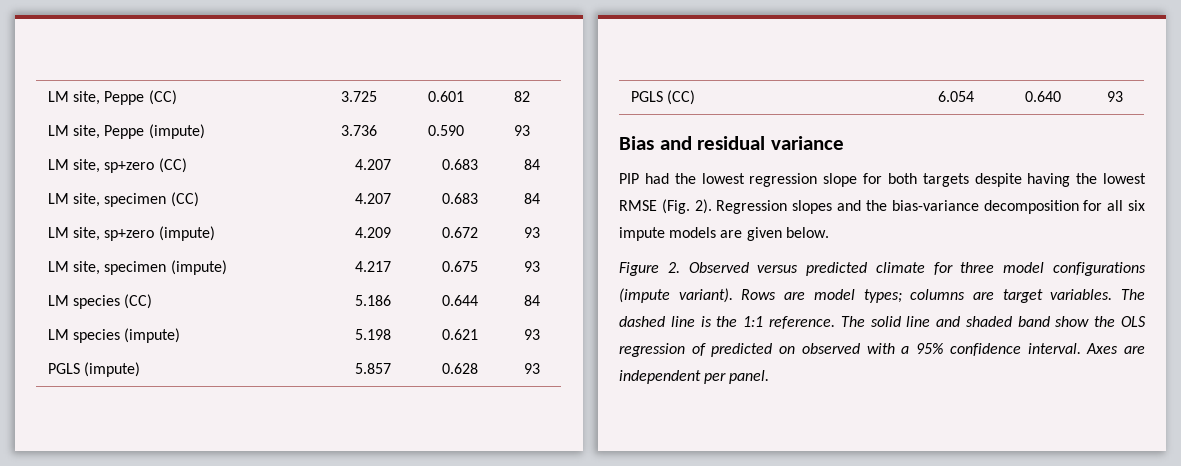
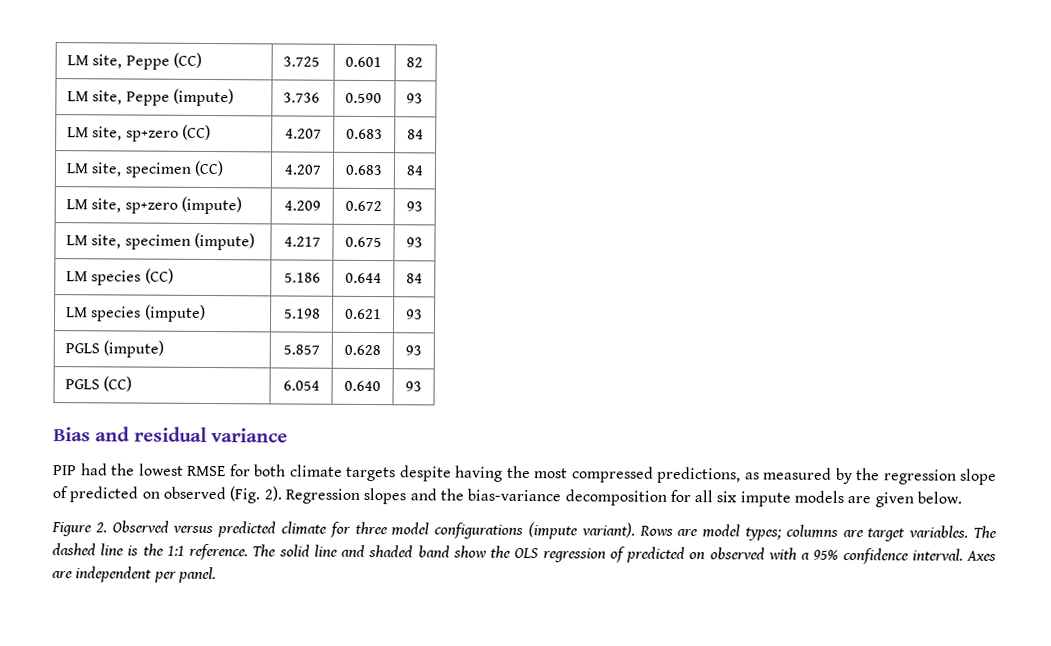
- PIP had the lowest regression slope for both targets despite having the lowest RMSE (Fig. 2).
+ PIP had the lowest RMSE for both climate targets despite having the most compressed predictions, as measured by the regression slope of predicted on observed (Fig. 2).

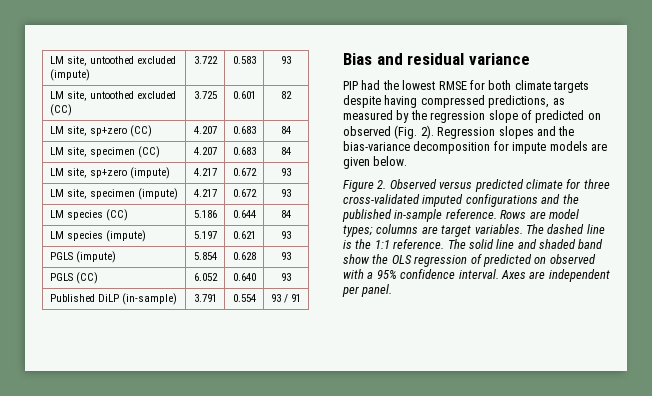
- LM site, Peppe (CC) | 3.725 | 0.601 | 82
- LM site, Peppe (impute) | 3.736 | 0.590 | 93
+ LM site, untoothed excluded (impute) | 3.722 | 0.583 | 93
+ LM site, untoothed excluded (CC) | 3.725 | 0.601 | 82
- LM site, sp+zero (impute) | 4.209 | 0.672 | 93
+ LM site, sp+zero (impute) | 4.217 | 0.672 | 93
- LM site, specimen (impute) | 4.217 | 0.675 | 93
+ LM site, specimen (impute) | 4.217 | 0.672 | 93
- LM species (impute) | 5.198 | 0.621 | 93
+ LM species (impute) | 5.197 | 0.621 | 93
- PGLS (impute) | 5.857 | 0.628 | 93
+ PGLS (impute) | 5.854 | 0.628 | 93
- PGLS (CC) | 6.054 | 0.640 | 93
+ PGLS (CC) | 6.052 | 0.640 | 93
+ Published DiLP (in-sample) | 3.791 | 0.554 | 93 / 91
- PIP had the lowest RMSE for both climate targets despite having the most compressed predictions, as measured by the regression slope of predicted on observed (Fig. 2).
+ PIP had the lowest RMSE for both climate targets despite having compressed predictions, as measured by the regression slope of predicted on observed (Fig. 2).
- Regression slopes and the bias-variance decomposition for all six impute models are given below.
+ Regression slopes and the bias-variance decomposition for impute models are given below.
- Figure 2. Observed versus predicted climate for three model configurations (impute variant).
+ Figure 2. Observed versus predicted climate for three cross-validated imputed configurations and the published in-sample reference.

